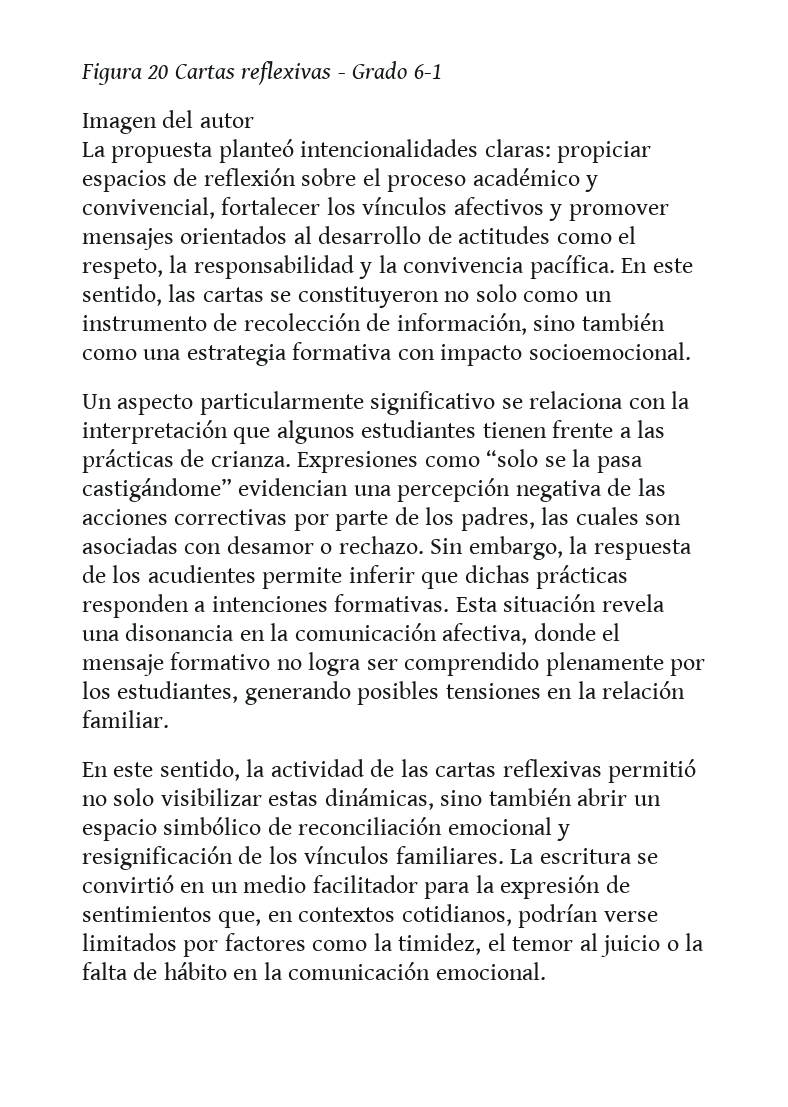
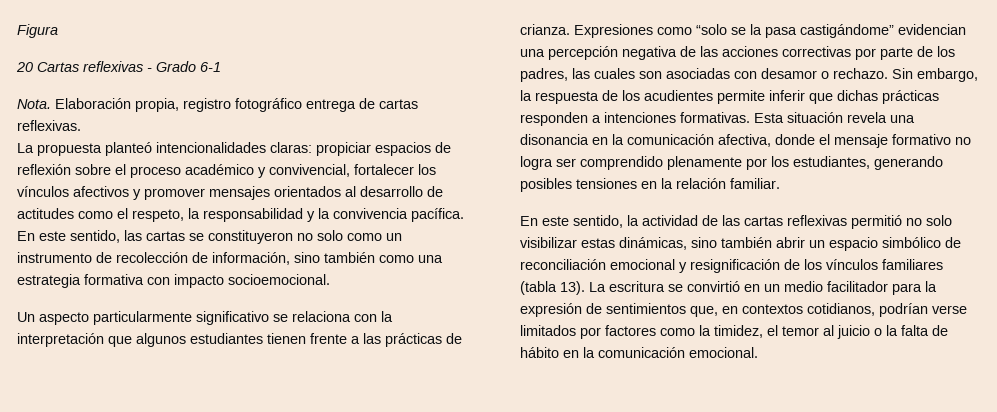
- Figura 20 Cartas reflexivas - Grado 6-1
+ Figura
+ 20 Cartas reflexivas - Grado 6-1
- Imagen del autor
+ Nota. Elaboración propia, registro fotográfico entrega de cartas reflexivas.
- En este sentido, la actividad de las cartas reflexivas permitió no solo visibilizar estas dinámicas, sino también abrir un espacio simbólico de reconciliación emocional y resignificación de los vínculos familiares.
+ En este sentido, la actividad de las cartas reflexivas permitió no solo visibilizar estas dinámicas, sino también abrir un espacio simbólico de reconciliación emocional y resignificación de los vínculos familiares (tabla 13).

